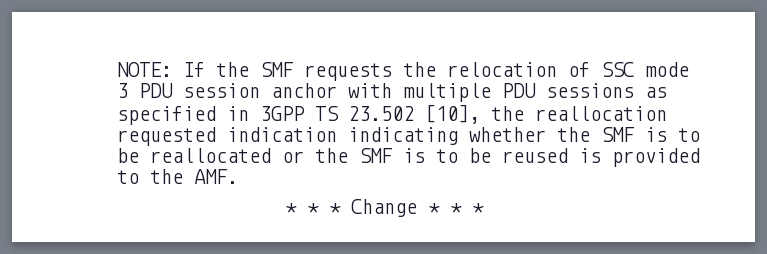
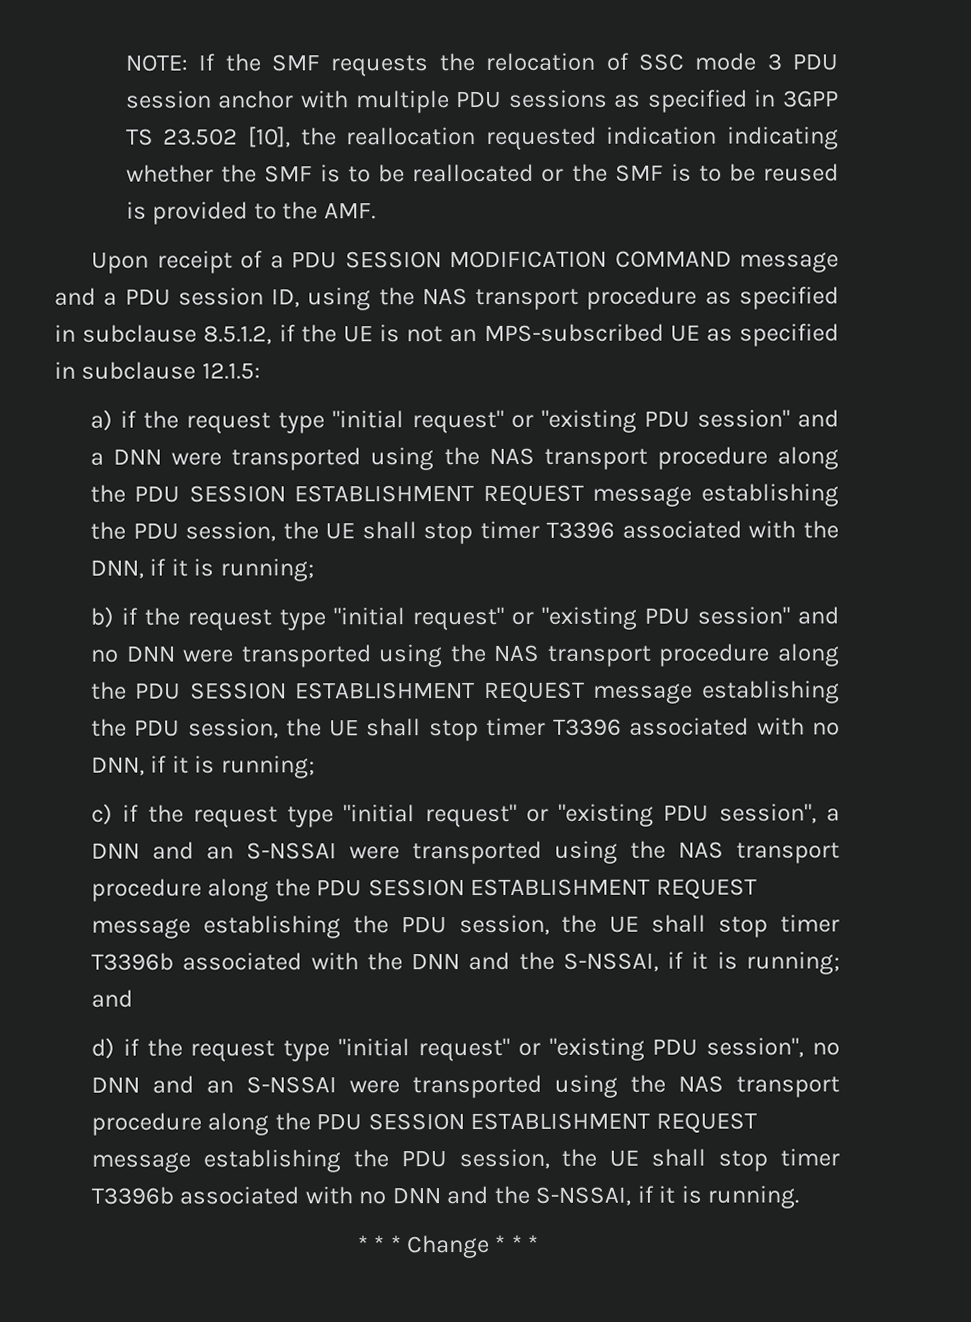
+ Upon receipt of a PDU SESSION MODIFICATION COMMAND message and a PDU session ID, using the NAS transport procedure as specified in subclause 8.5.1.2, if the UE is not an MPS-subscribed UE as specified in subclause 12.1.5:
+ a) if the request type "initial request" or "existing PDU session" and a DNN were transported using the NAS transport procedure along the PDU SESSION ESTABLISHMENT REQUEST message establishing the PDU session, the UE shall stop timer T3396 associated with the DNN, if it is running;
+ b) if the request type "initial request" or "existing PDU session" and no DNN were transported using the NAS transport procedure along the PDU SESSION ESTABLISHMENT REQUEST message establishing the PDU session, the UE shall stop timer T3396 associated with no DNN, if it is running;
+ c) if the request type "initial request" or "existing PDU session", a DNN and an S-NSSAI were transported using the NAS transport procedure along the PDU SESSION ESTABLISHMENT REQUEST message establishing the PDU session, the UE shall stop timer T3396b associated with the DNN and the S-NSSAI, if it is running; and
+ d) if the request type "initial request" or "existing PDU session", no DNN and an S-NSSAI were transported using the NAS transport procedure along the PDU SESSION ESTABLISHMENT REQUEST message establishing the PDU session, the UE shall stop timer T3396b associated with no DNN and the S-NSSAI, if it is running.

